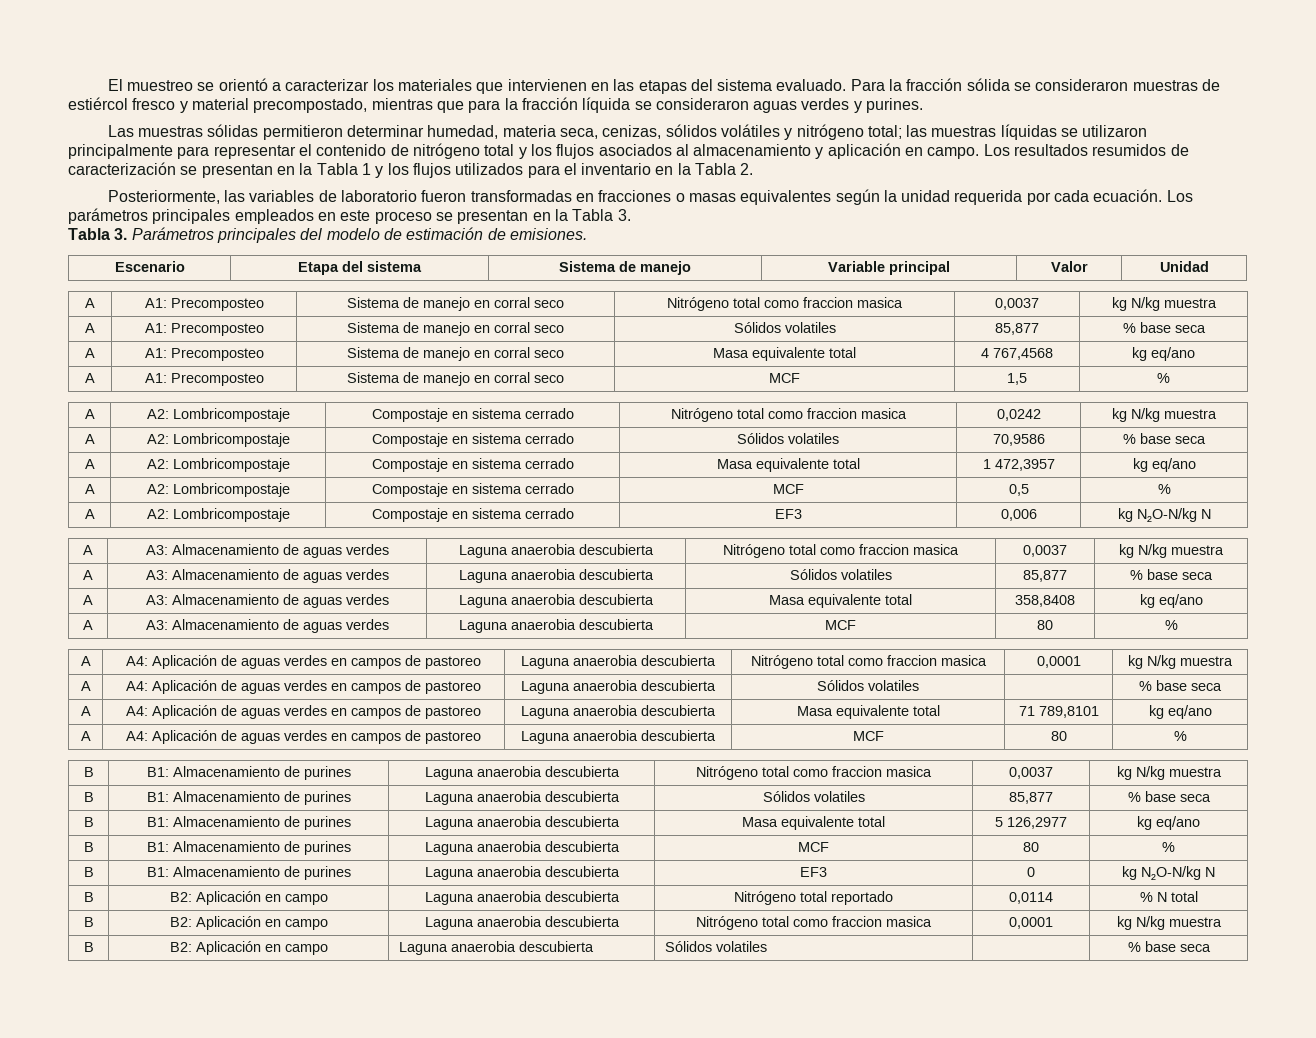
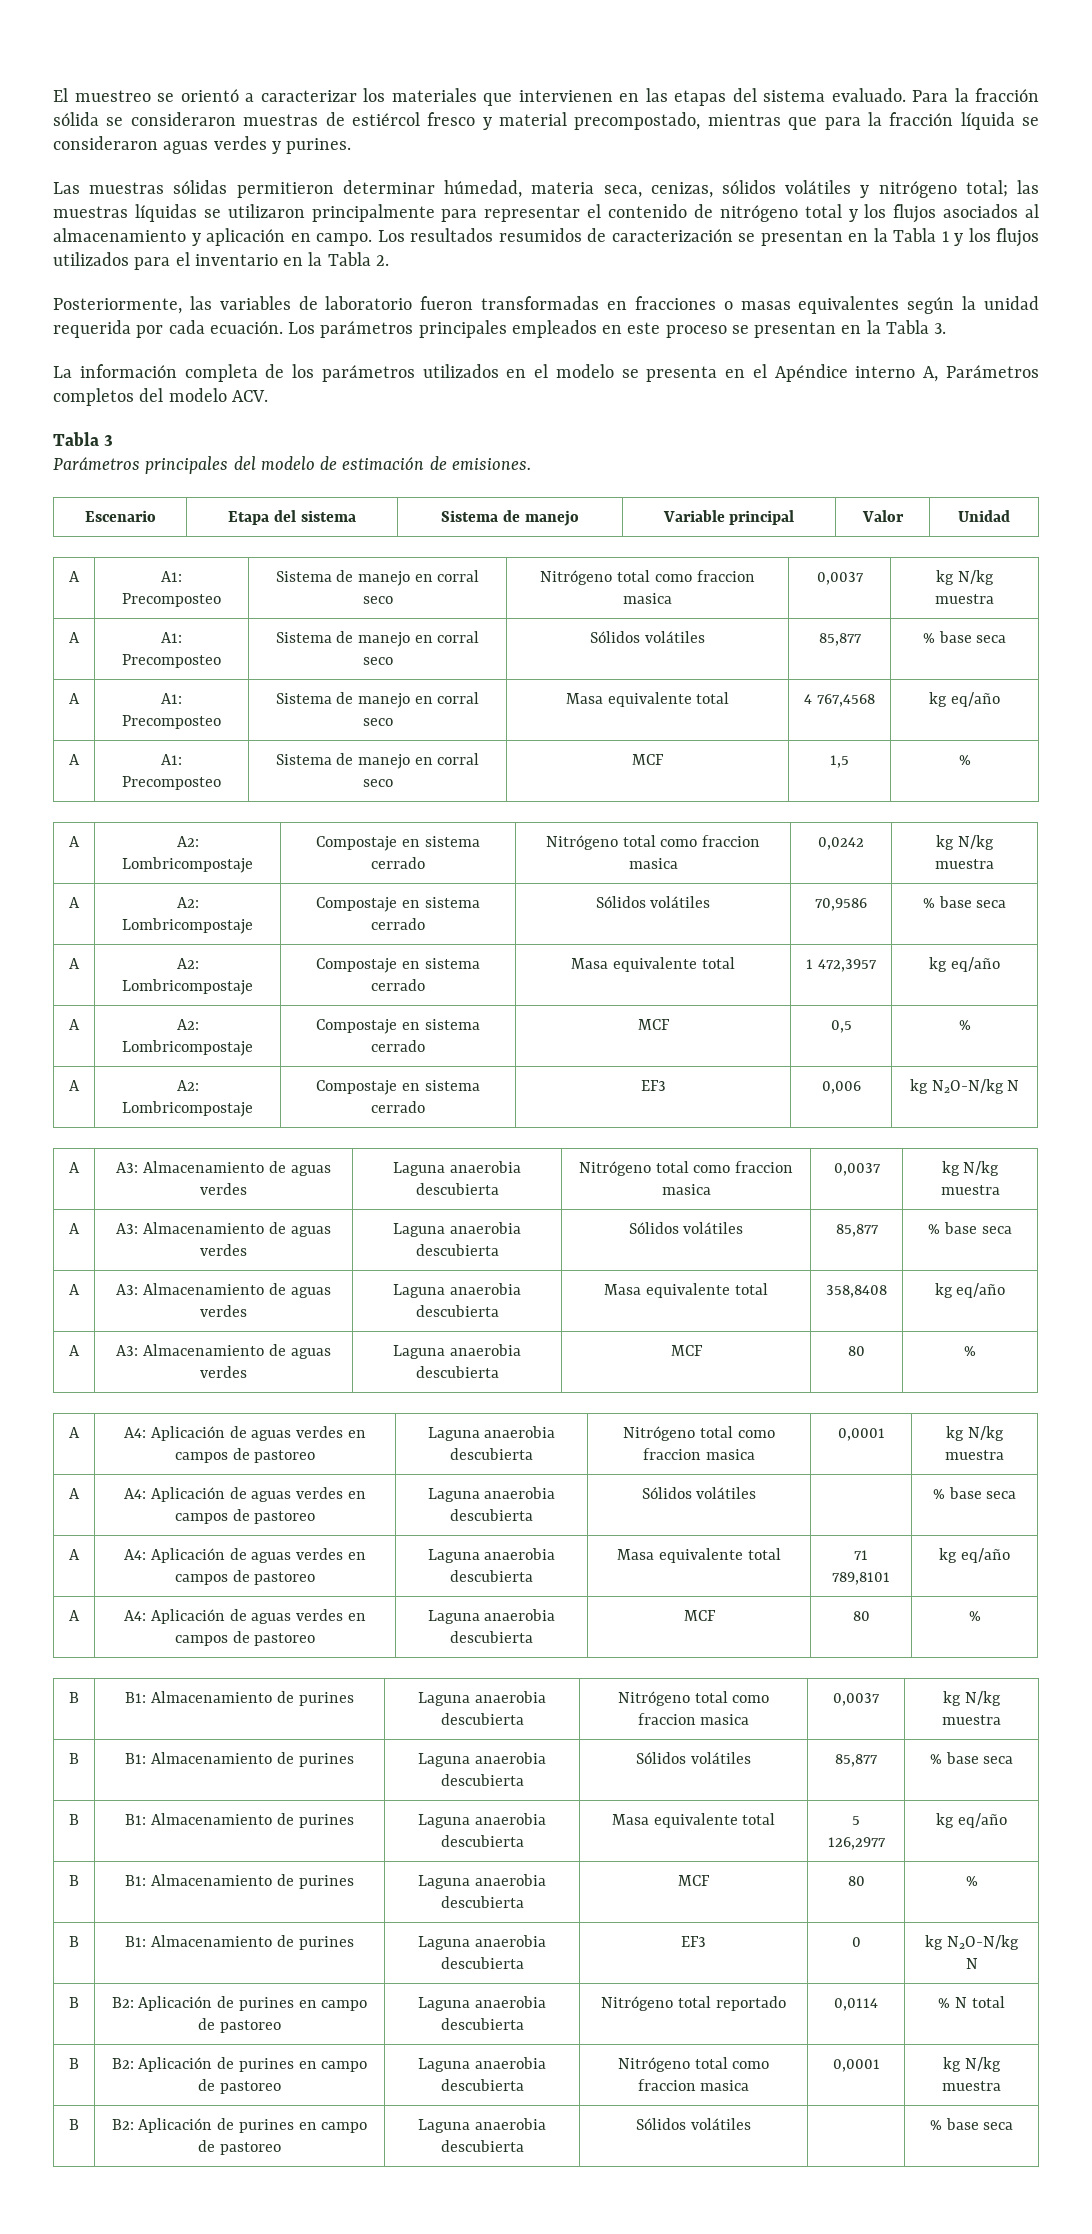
- Las muestras sólidas permitieron determinar humedad, materia seca, cenizas, sólidos volátiles y nitrógeno total; las muestras líquidas se utilizaron principalmente para representar el contenido de nitrógeno total y los flujos asociados al almacenamiento y aplicación en campo.
+ Las muestras sólidas permitieron determinar húmedad, materia seca, cenizas, sólidos volátiles y nitrógeno total; las muestras líquidas se utilizaron principalmente para representar el contenido de nitrógeno total y los flujos asociados al almacenamiento y aplicación en campo.
- Tabla 3. Parámetros principales del modelo de estimación de emisiones.
+ La información completa de los parámetros utilizados en el modelo se presenta en el Apéndice interno A, Parámetros completos del modelo ACV.
+ Tabla 3
+ Parámetros principales del modelo de estimación de emisiones.
- A | A1: Precomposteo | Sistema de manejo en corral seco | Sólidos volatiles | 85,877 | % base seca
+ A | A1: Precomposteo | Sistema de manejo en corral seco | Sólidos volátiles | 85,877 | % base seca
- A | A1: Precomposteo | Sistema de manejo en corral seco | Masa equivalente total | 4 767,4568 | kg eq/ano
+ A | A1: Precomposteo | Sistema de manejo en corral seco | Masa equivalente total | 4 767,4568 | kg eq/año
- A | A2: Lombricompostaje | Compostaje en sistema cerrado | Sólidos volatiles | 70,9586 | % base seca
+ A | A2: Lombricompostaje | Compostaje en sistema cerrado | Sólidos volátiles | 70,9586 | % base seca
- A | A2: Lombricompostaje | Compostaje en sistema cerrado | Masa equivalente total | 1 472,3957 | kg eq/ano
+ A | A2: Lombricompostaje | Compostaje en sistema cerrado | Masa equivalente total | 1 472,3957 | kg eq/año
- A | A3: Almacenamiento de aguas verdes | Laguna anaerobia descubierta | Sólidos volatiles | 85,877 | % base seca
+ A | A3: Almacenamiento de aguas verdes | Laguna anaerobia descubierta | Sólidos volátiles | 85,877 | % base seca
- A | A3: Almacenamiento de aguas verdes | Laguna anaerobia descubierta | Masa equivalente total | 358,8408 | kg eq/ano
+ A | A3: Almacenamiento de aguas verdes | Laguna anaerobia descubierta | Masa equivalente total | 358,8408 | kg eq/año
- A | A4: Aplicación de aguas verdes en campos de pastoreo | Laguna anaerobia descubierta | Sólidos volatiles | | % base seca
+ A | A4: Aplicación de aguas verdes en campos de pastoreo | Laguna anaerobia descubierta | Sólidos volátiles | | % base seca
- A | A4: Aplicación de aguas verdes en campos de pastoreo | Laguna anaerobia descubierta | Masa equivalente total | 71 789,8101 | kg eq/ano
+ A | A4: Aplicación de aguas verdes en campos de pastoreo | Laguna anaerobia descubierta | Masa equivalente total | 71 789,8101 | kg eq/año
- B | B1: Almacenamiento de purines | Laguna anaerobia descubierta | Sólidos volatiles | 85,877 | % base seca
+ B | B1: Almacenamiento de purines | Laguna anaerobia descubierta | Sólidos volátiles | 85,877 | % base seca
- B | B1: Almacenamiento de purines | Laguna anaerobia descubierta | Masa equivalente total | 5 126,2977 | kg eq/ano
+ B | B1: Almacenamiento de purines | Laguna anaerobia descubierta | Masa equivalente total | 5 126,2977 | kg eq/año
- B | B2: Aplicación en campo | Laguna anaerobia descubierta | Nitrógeno total reportado | 0,0114 | % N total
+ B | B2: Aplicación de purines en campo de pastoreo | Laguna anaerobia descubierta | Nitrógeno total reportado | 0,0114 | % N total
- B | B2: Aplicación en campo | Laguna anaerobia descubierta | Nitrógeno total como fraccion masica | 0,0001 | kg N/kg muestra
+ B | B2: Aplicación de purines en campo de pastoreo | Laguna anaerobia descubierta | Nitrógeno total como fraccion masica | 0,0001 | kg N/kg muestra
- B | B2: Aplicación en campo | Laguna anaerobia descubierta | Sólidos volatiles | | % base seca
+ B | B2: Aplicación de purines en campo de pastoreo | Laguna anaerobia descubierta | Sólidos volátiles | | % base seca

